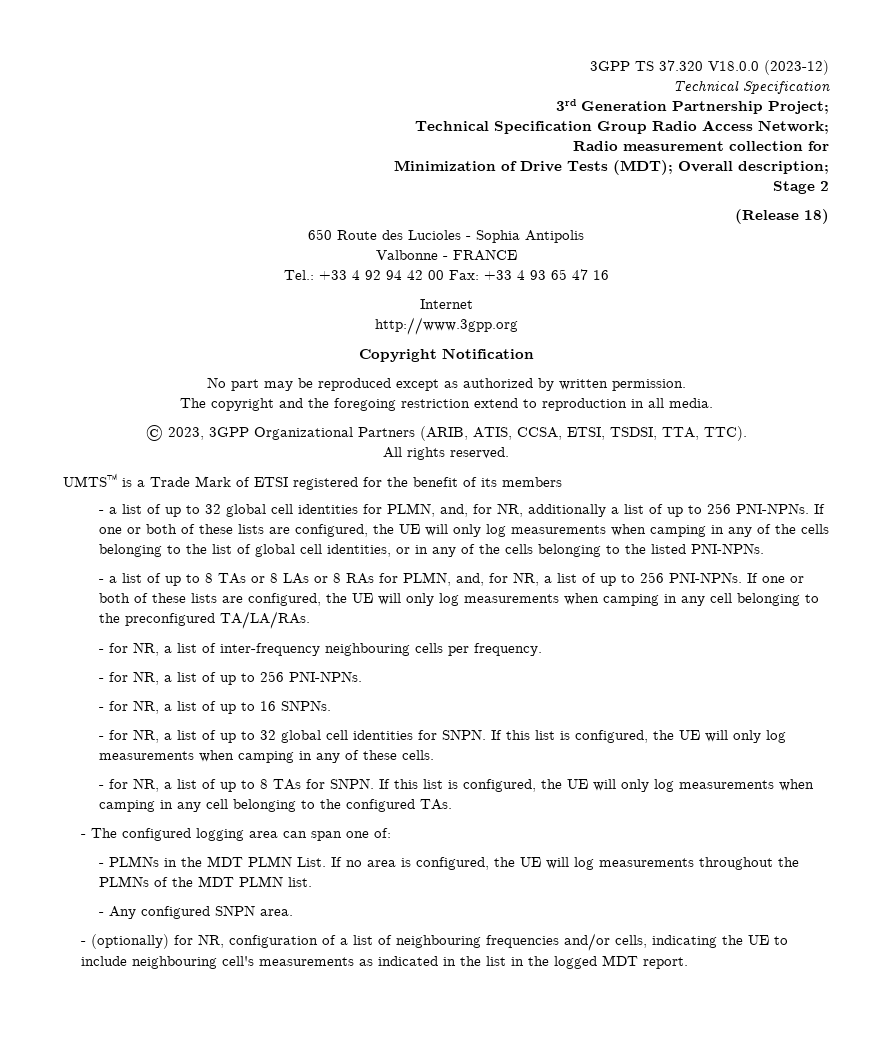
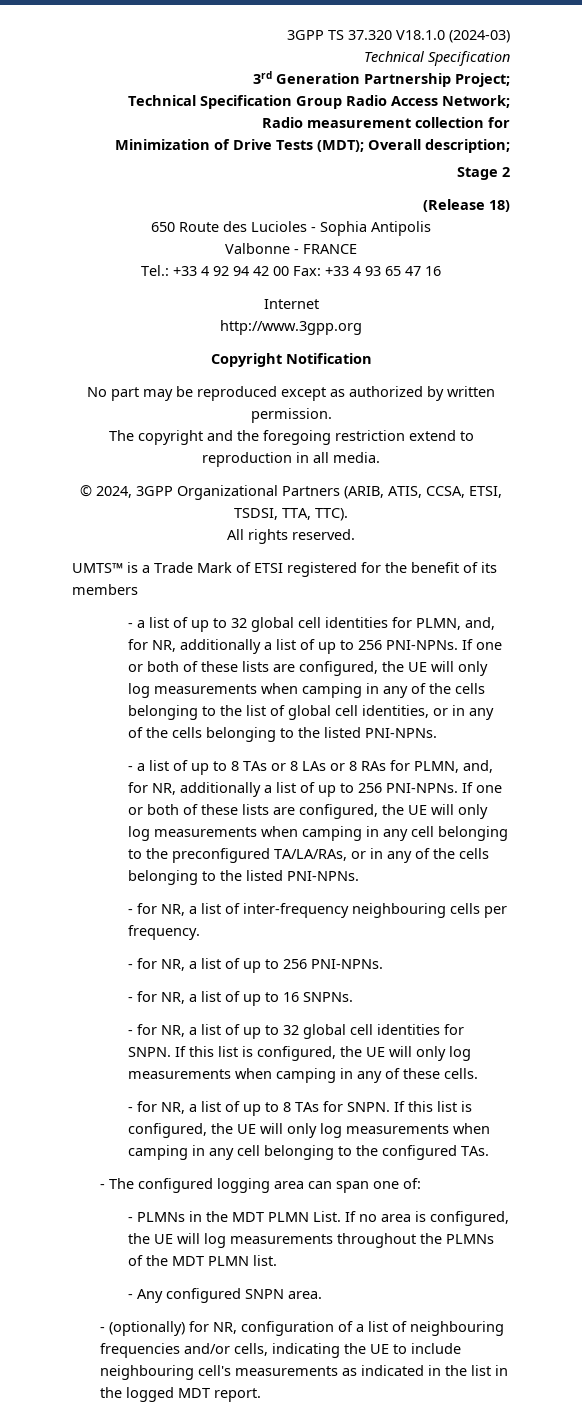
- 3GPP TS 37.320 V18.0.0 (2023-12)
+ 3GPP TS 37.320 V18.1.0 (2024-03)
- © 2023, 3GPP Organizational Partners (ARIB, ATIS, CCSA, ETSI, TSDSI, TTA, TTC).
+ © 2024, 3GPP Organizational Partners (ARIB, ATIS, CCSA, ETSI, TSDSI, TTA, TTC).
- - a list of up to 8 TAs or 8 LAs or 8 RAs for PLMN, and, for NR, a list of up to 256 PNI-NPNs.
+ - a list of up to 8 TAs or 8 LAs or 8 RAs for PLMN, and, for NR, additionally a list of up to 256 PNI-NPNs.
- If one or both of these lists are configured, the UE will only log measurements when camping in any cell belonging to the preconfigured TA/LA/RAs.
+ If one or both of these lists are configured, the UE will only log measurements when camping in any cell belonging to the preconfigured TA/LA/RAs, or in any of the cells belonging to the listed PNI-NPNs.

